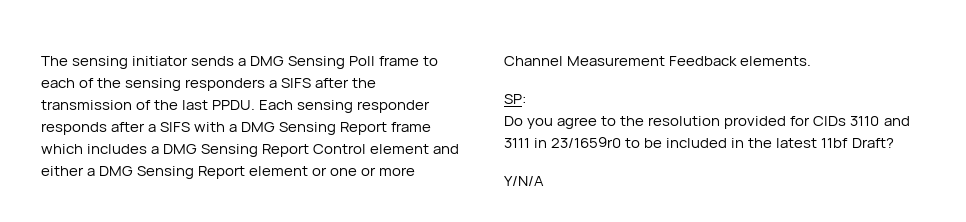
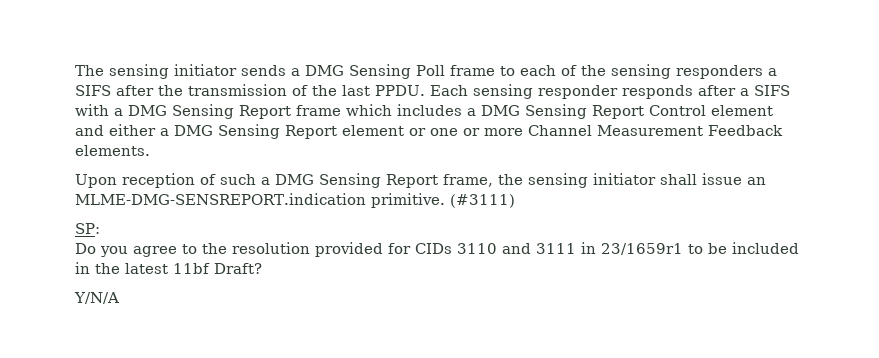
+ Upon reception of such a DMG Sensing Report frame, the sensing initiator shall issue an MLME-DMG-SENSREPORT.indication primitive. (#3111)
- Do you agree to the resolution provided for CIDs 3110 and 3111 in 23/1659r0 to be included in the latest 11bf Draft?
+ Do you agree to the resolution provided for CIDs 3110 and 3111 in 23/1659r1 to be included in the latest 11bf Draft?

